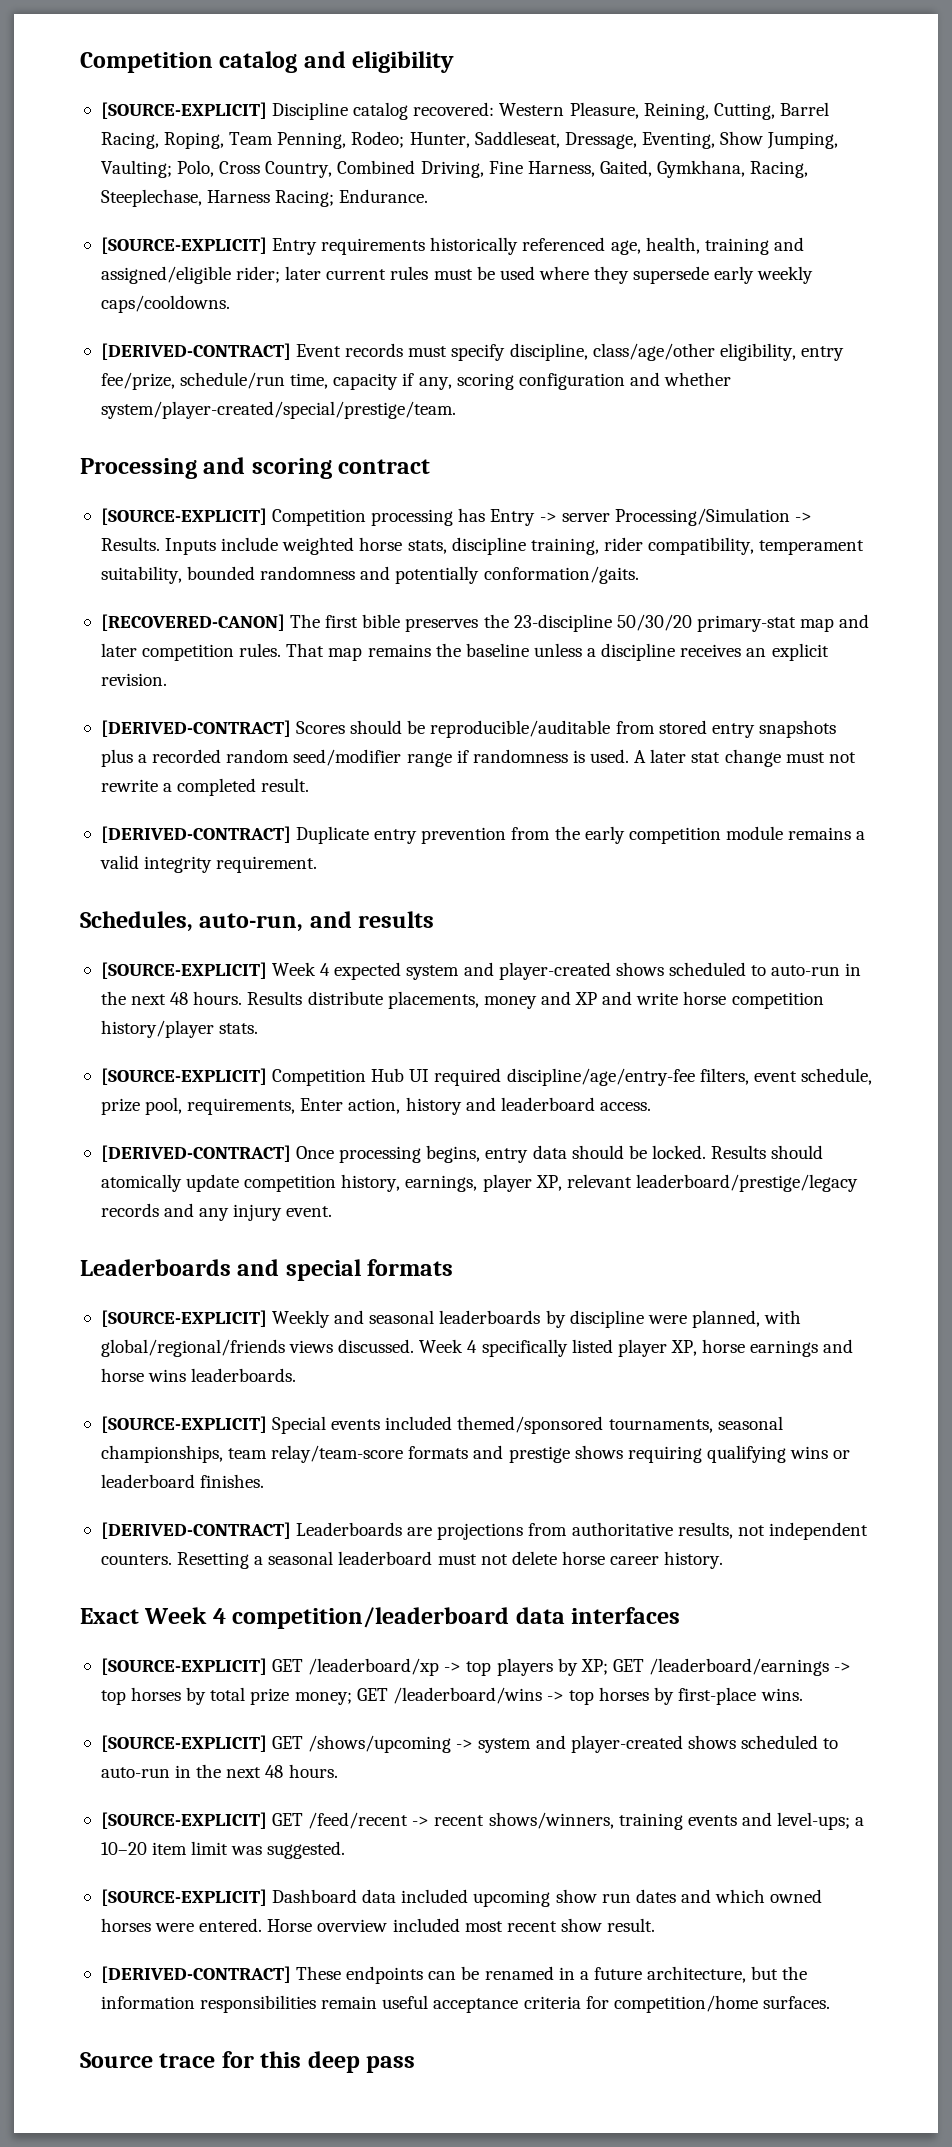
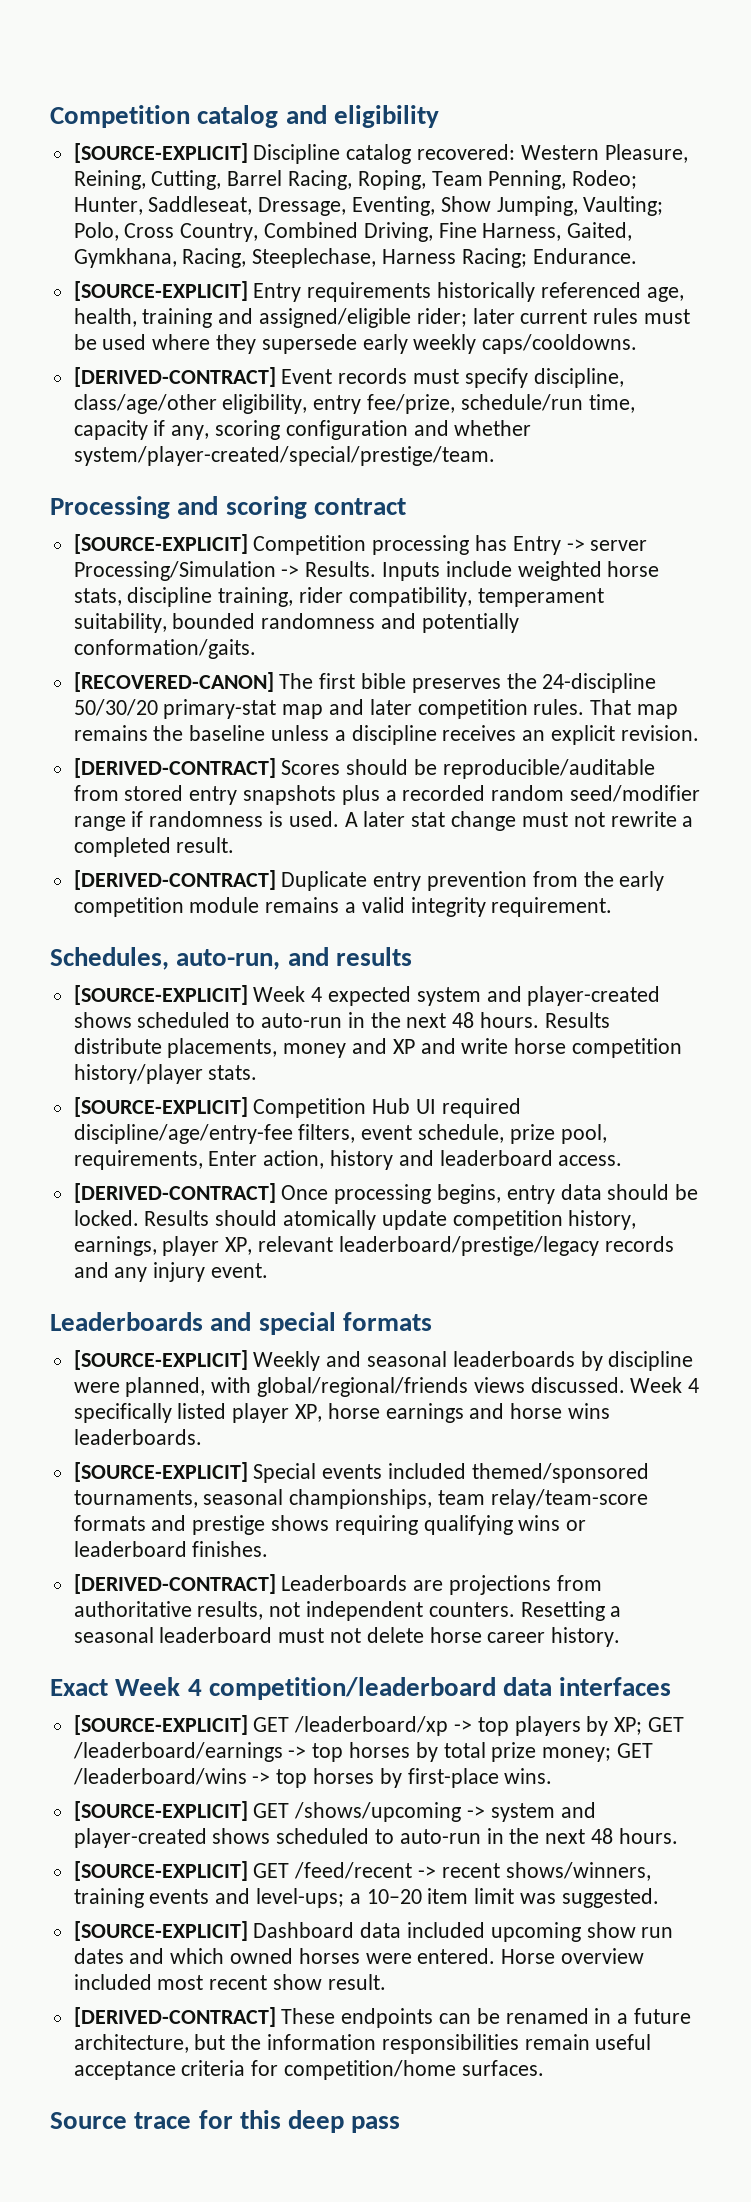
- [RECOVERED-CANON] The first bible preserves the 23-discipline 50/30/20 primary-stat map and later competition rules.
+ [RECOVERED-CANON] The first bible preserves the 24-discipline 50/30/20 primary-stat map and later competition rules.

